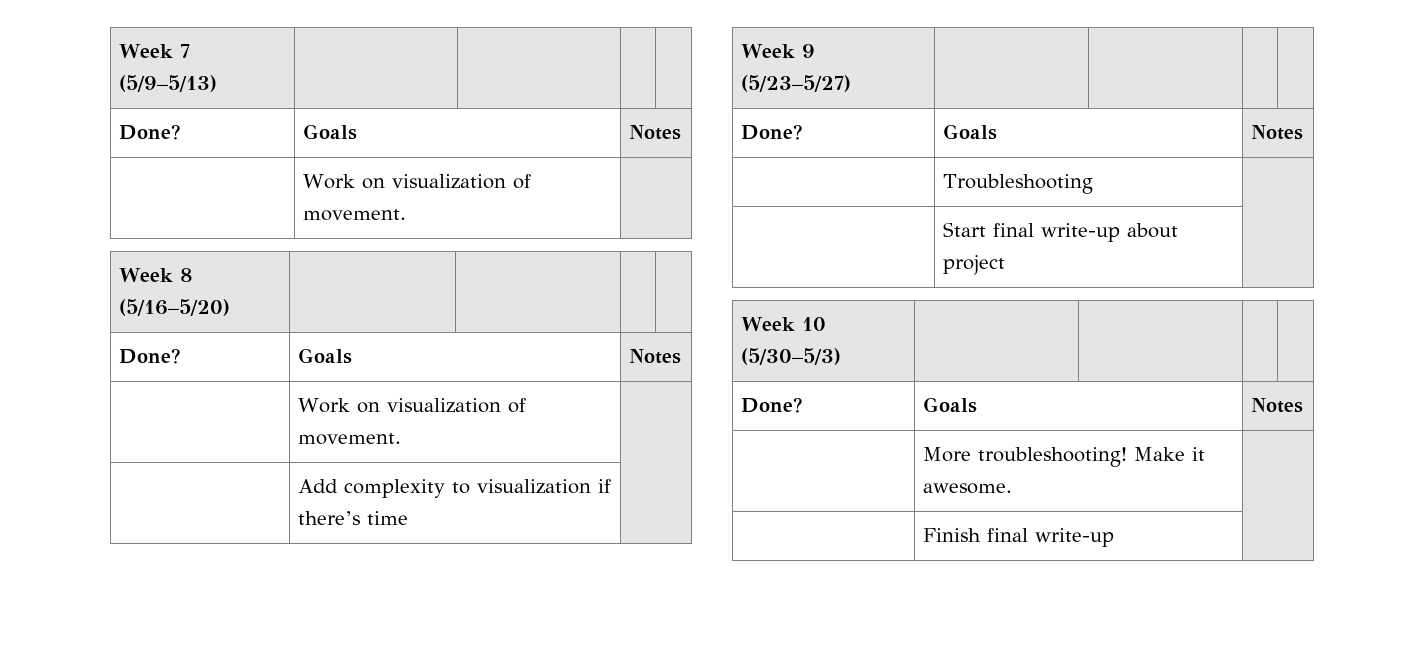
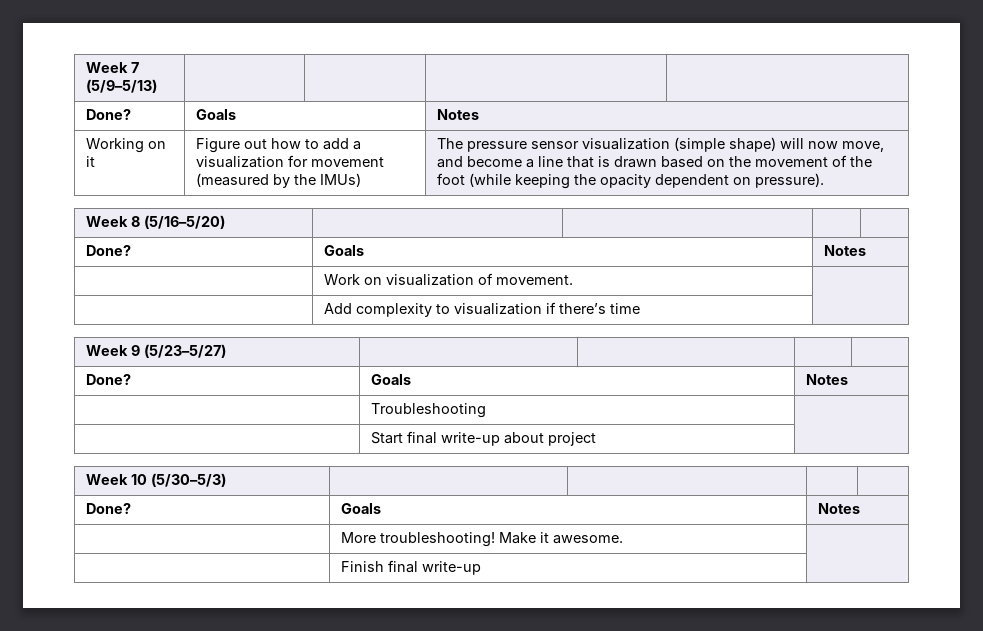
  Week 7 (5/9–5/13) | | | |
  Done? | Goals | Notes
- | Work on visualization of movement.
+ Working on it | Figure out how to add a visualization for movement (measured by the IMUs) | The pressure sensor visualization (simple shape) will now move, and become a line that is drawn based on the movement of the foot (while keeping the opacity dependent on pressure).

